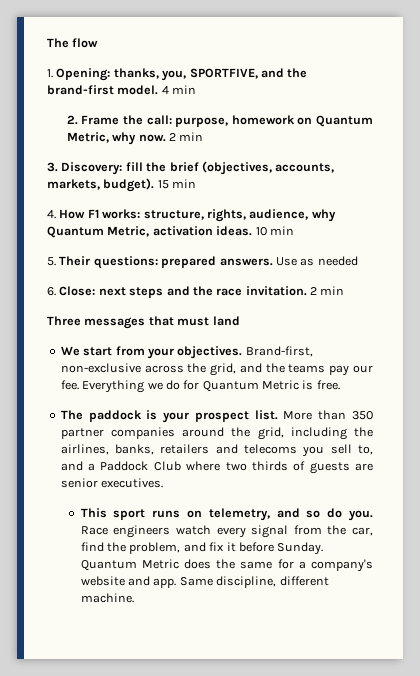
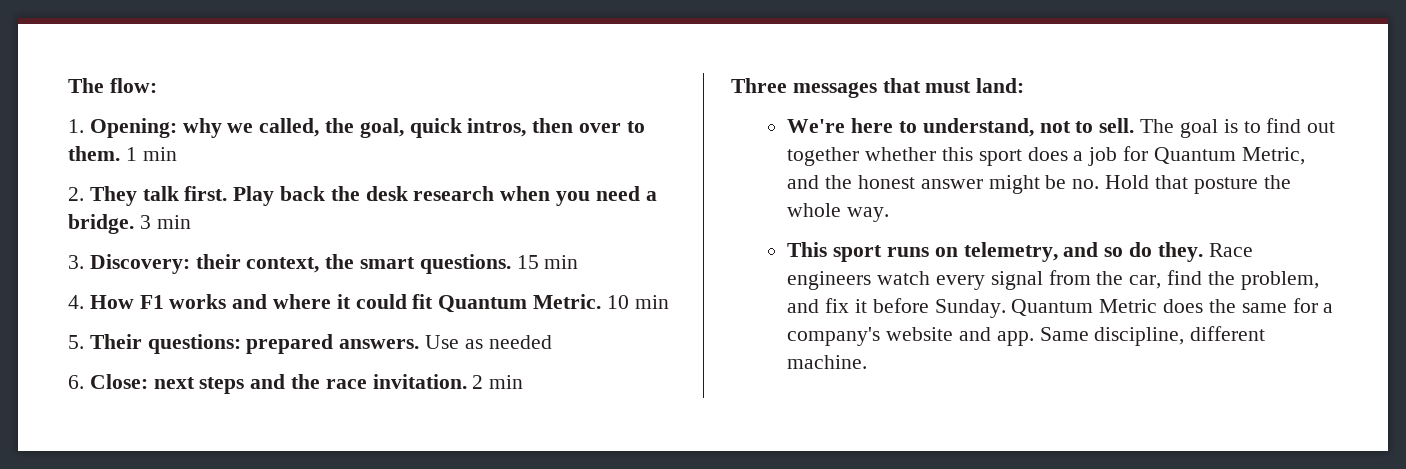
- The flow
+ The flow:
- 1. Opening: thanks, you, SPORTFIVE, and the brand-first model. 4 min
- 2. Frame the call: purpose, homework on Quantum Metric, why now. 2 min
- 3. Discovery: fill the brief (objectives, accounts, markets, budget).
+ 1. Opening: why we called, the goal, quick intros, then over to them. 1 min
+ 2. They talk first. Play back the desk research when you need a bridge. 3 min
+ 3. Discovery: their context, the smart questions.
- 4. How F1 works: structure, rights, audience, why Quantum Metric, activation ideas.
+ 4. How F1 works and where it could fit Quantum Metric.
- Three messages that must land
- We start from your objectives. Brand-first, non-exclusive across the grid, and the teams pay our fee. Everything we do for Quantum Metric is free.
- The paddock is your prospect list. More than 350 partner companies around the grid, including the airlines, banks, retailers and telecoms you sell to, and a Paddock Club where two thirds of guests are senior executives.
+ Three messages that must land:
+ We're here to understand, not to sell. The goal is to find out together whether this sport does a job for Quantum Metric, and the honest answer might be no. Hold that posture the whole way.
- This sport runs on telemetry, and so do you.
+ This sport runs on telemetry, and so do they.

